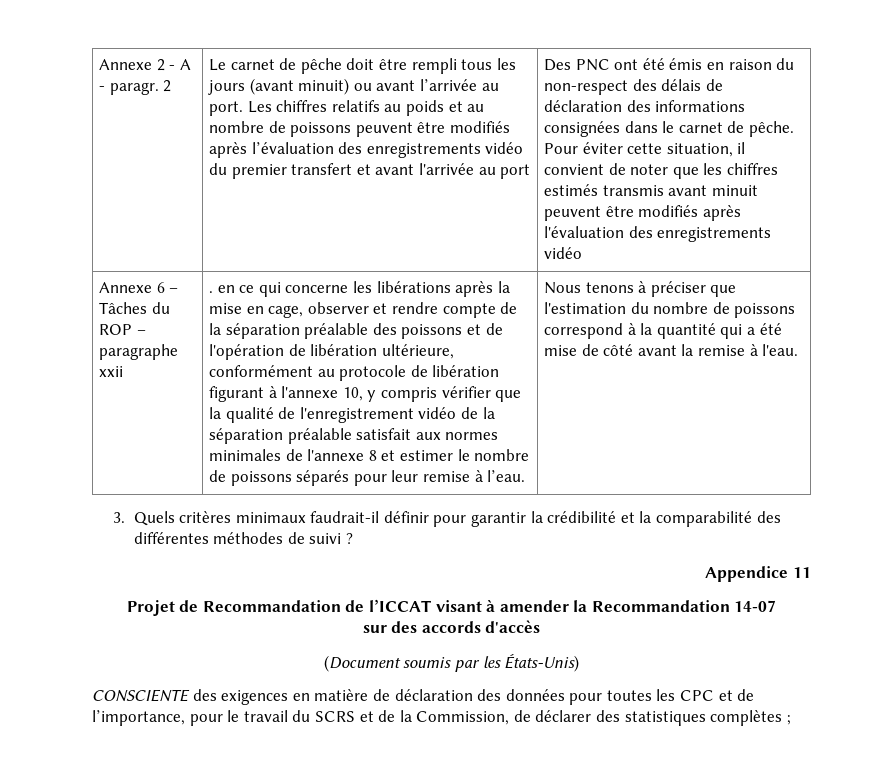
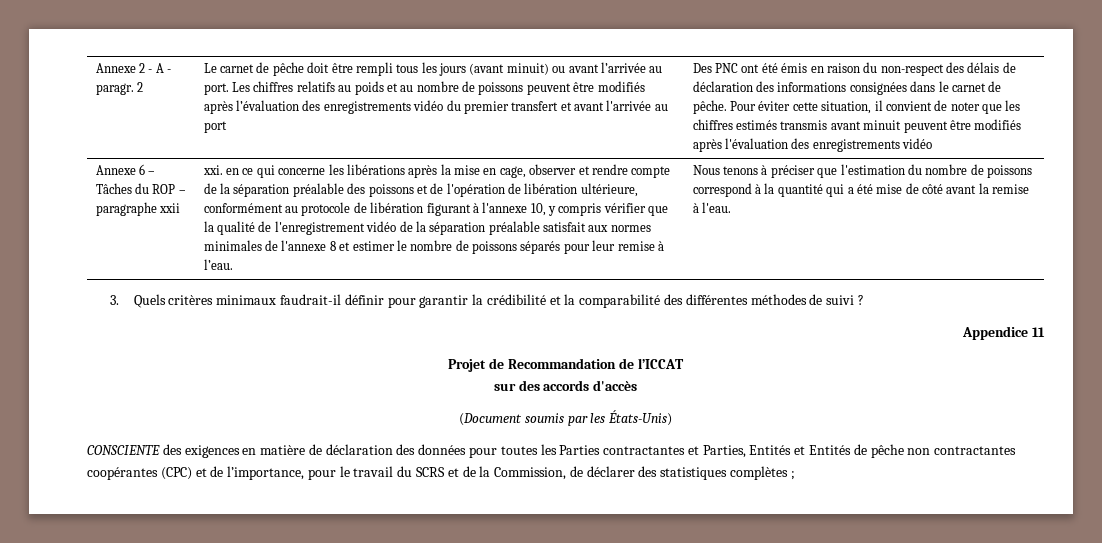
- . en ce qui concerne les libérations après la mise en cage, observer et rendre compte de la séparation préalable des poissons et de l'opération de libération ultérieure, conformément au protocole de libération figurant à l'annexe 10, y compris vérifier que la qualité de l'enregistrement vidéo de la séparation préalable satisfait aux normes minimales de l'annexe 8 et estimer le nombre de poissons séparés pour leur remise à l’eau.
+ xxi. en ce qui concerne les libérations après la mise en cage, observer et rendre compte de la séparation préalable des poissons et de l'opération de libération ultérieure, conformément au protocole de libération figurant à l'annexe 10, y compris vérifier que la qualité de l'enregistrement vidéo de la séparation préalable satisfait aux normes minimales de l'annexe 8 et estimer le nombre de poissons séparés pour leur remise à l’eau.
- Projet de Recommandation de l’ICCAT visant à amender la Recommandation 14-07
+ Projet de Recommandation de l’ICCAT
- CONSCIENTE des exigences en matière de déclaration des données pour toutes les CPC et de l’importance, pour le travail du SCRS et de la Commission, de déclarer des statistiques complètes ;
+ CONSCIENTE des exigences en matière de déclaration des données pour toutes les Parties contractantes et Parties, Entités et Entités de pêche non contractantes coopérantes (CPC) et de l’importance, pour le travail du SCRS et de la Commission, de déclarer des statistiques complètes ;

